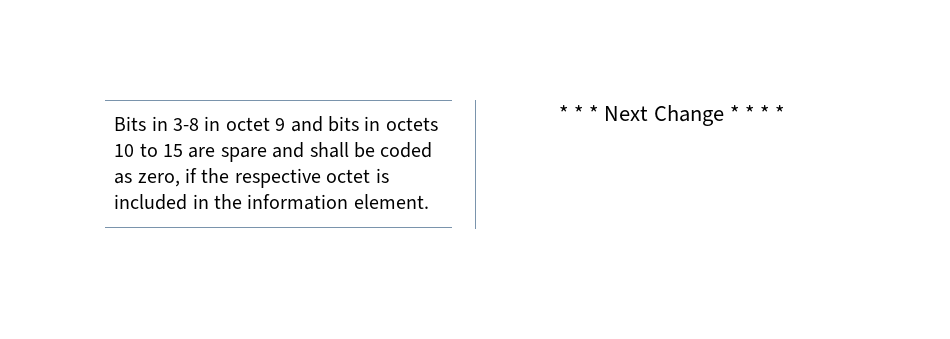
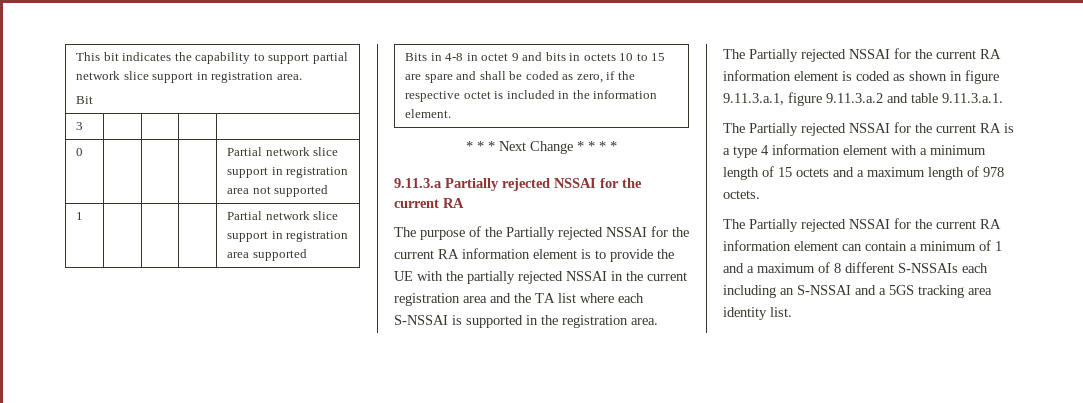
+ This bit indicates the capability to support partial network slice support in registration area.
+ Bit
+ 3 | | | |
+ 0 | | | | Partial network slice support in registration area not supported
+ 1 | | | | Partial network slice support in registration area supported
- Bits in 3-8 in octet 9 and bits in octets 10 to 15 are spare and shall be coded as zero, if the respective octet is included in the information element.
+ Bits in 4-8 in octet 9 and bits in octets 10 to 15 are spare and shall be coded as zero, if the respective octet is included in the information element.
+ 9.11.3.a Partially rejected NSSAI for the current RA
+ The purpose of the Partially rejected NSSAI for the current RA information element is to provide the UE with the partially rejected NSSAI in the current registration area and the TA list where each S-NSSAI is supported in the registration area.
+ The Partially rejected NSSAI for the current RA information element is coded as shown in figure 9.11.3.a.1, figure 9.11.3.a.2 and table 9.11.3.a.1.
+ The Partially rejected NSSAI for the current RA is a type 4 information element with a minimum length of 15 octets and a maximum length of 978 octets.
+ The Partially rejected NSSAI for the current RA information element can contain a minimum of 1 and a maximum of 8 different S-NSSAIs each including an S-NSSAI and a 5GS tracking area identity list.

